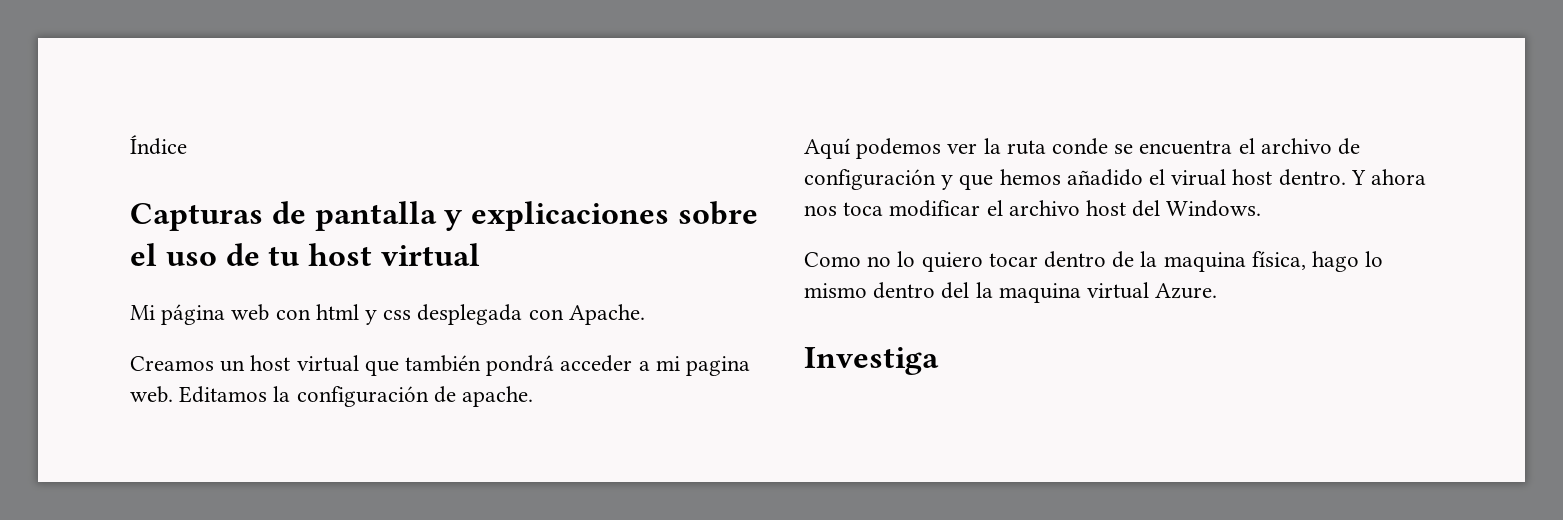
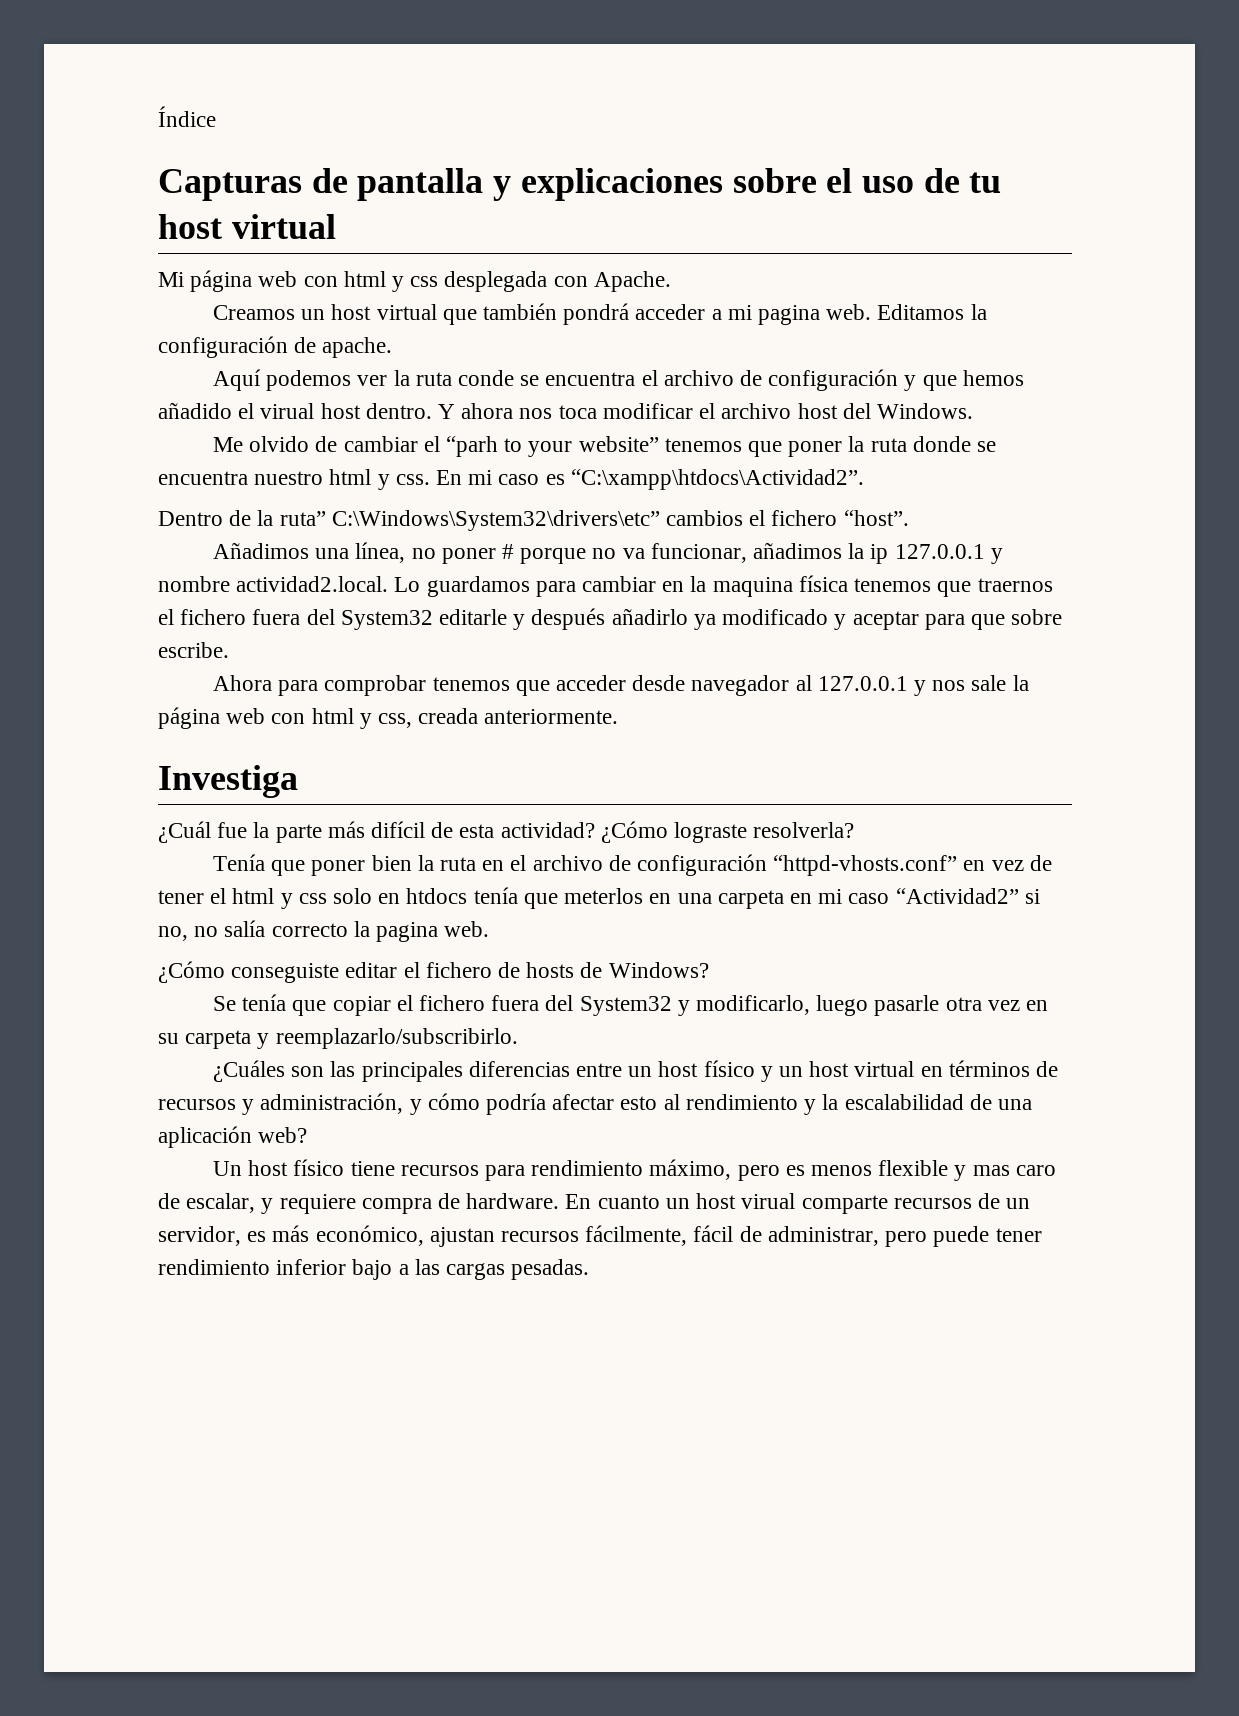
- Como no lo quiero tocar dentro de la maquina física, hago lo mismo dentro del la maquina virtual Azure.
+ Me olvido de cambiar el “parh to your website” tenemos que poner la ruta donde se encuentra nuestro html y css. En mi caso es “C:\xampp\htdocs\Actividad2”.
+ Dentro de la ruta” C:\Windows\System32\drivers\etc” cambios el fichero “host”.
+ Añadimos una línea, no poner # porque no va funcionar, añadimos la ip 127.0.0.1 y nombre actividad2.local. Lo guardamos para cambiar en la maquina física tenemos que traernos el fichero fuera del System32 editarle y después añadirlo ya modificado y aceptar para que sobre escribe.
+ Ahora para comprobar tenemos que acceder desde navegador al 127.0.0.1 y nos sale la página web con html y css, creada anteriormente.
  Investiga
+ ¿Cuál fue la parte más difícil de esta actividad? ¿Cómo lograste resolverla?
+ Tenía que poner bien la ruta en el archivo de configuración “httpd-vhosts.conf” en vez de tener el html y css solo en htdocs tenía que meterlos en una carpeta en mi caso “Actividad2” si no, no salía correcto la pagina web.
+ ¿Cómo conseguiste editar el fichero de hosts de Windows?
+ Se tenía que copiar el fichero fuera del System32 y modificarlo, luego pasarle otra vez en su carpeta y reemplazarlo/subscribirlo.
+ ¿Cuáles son las principales diferencias entre un host físico y un host virtual en términos de recursos y administración, y cómo podría afectar esto al rendimiento y la escalabilidad de una aplicación web?
+ Un host físico tiene recursos para rendimiento máximo, pero es menos flexible y mas caro de escalar, y requiere compra de hardware. En cuanto un host virual comparte recursos de un servidor, es más económico, ajustan recursos fácilmente, fácil de administrar, pero puede tener rendimiento inferior bajo a las cargas pesadas.

